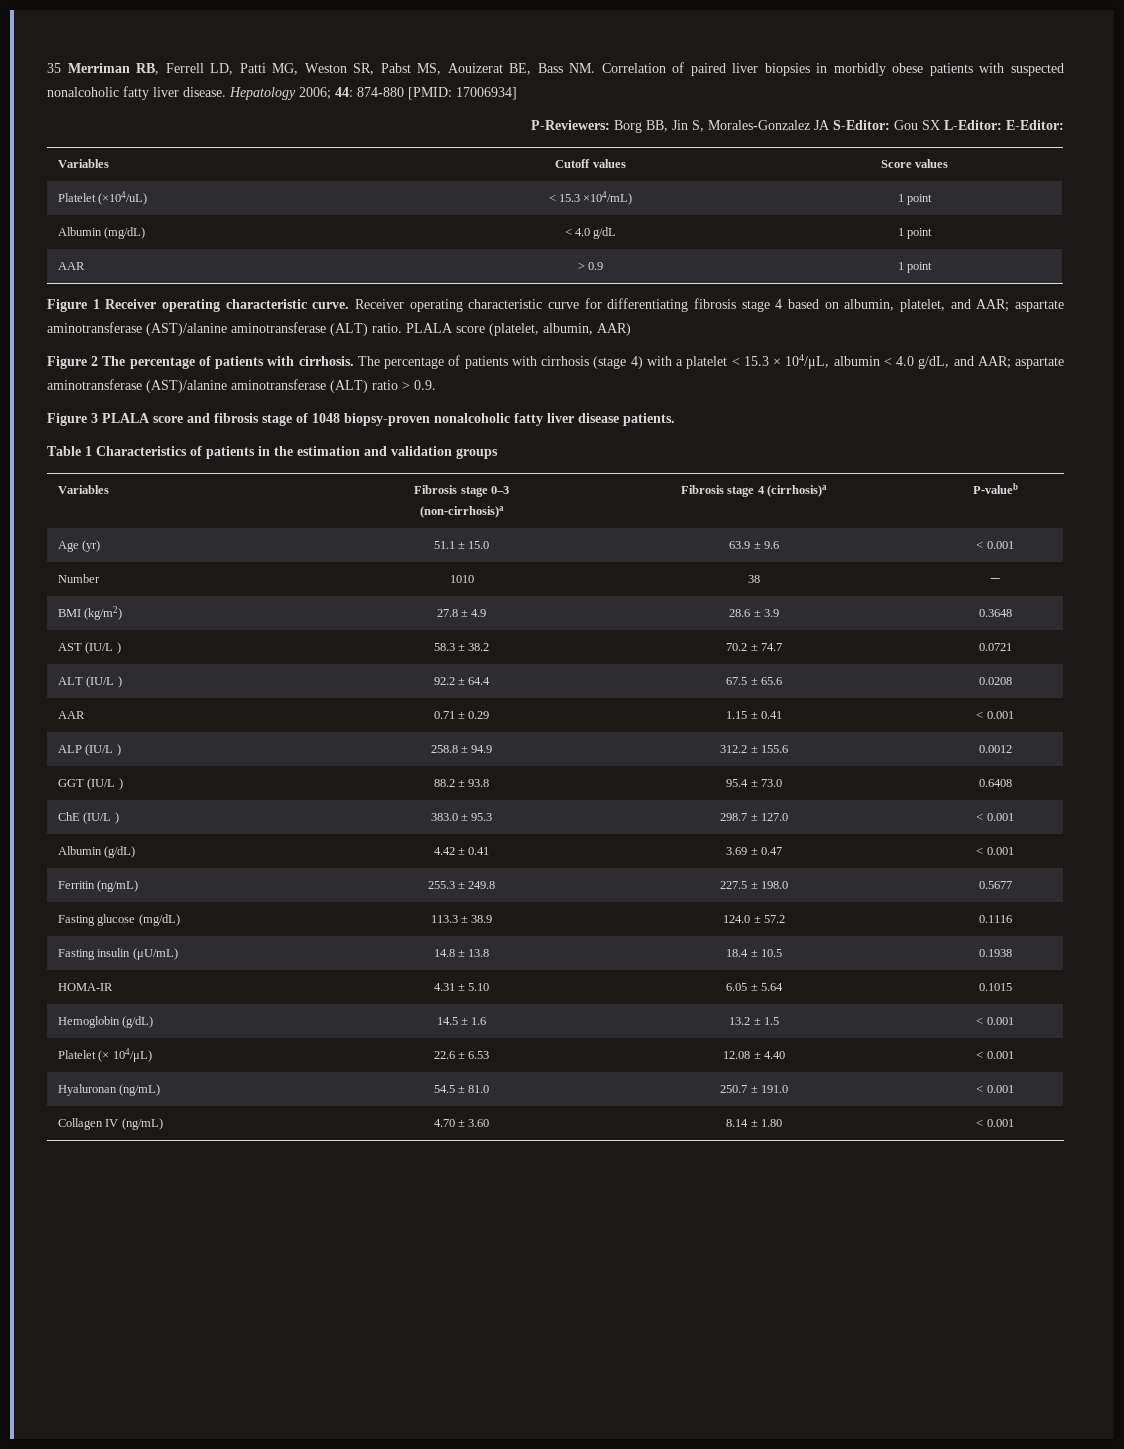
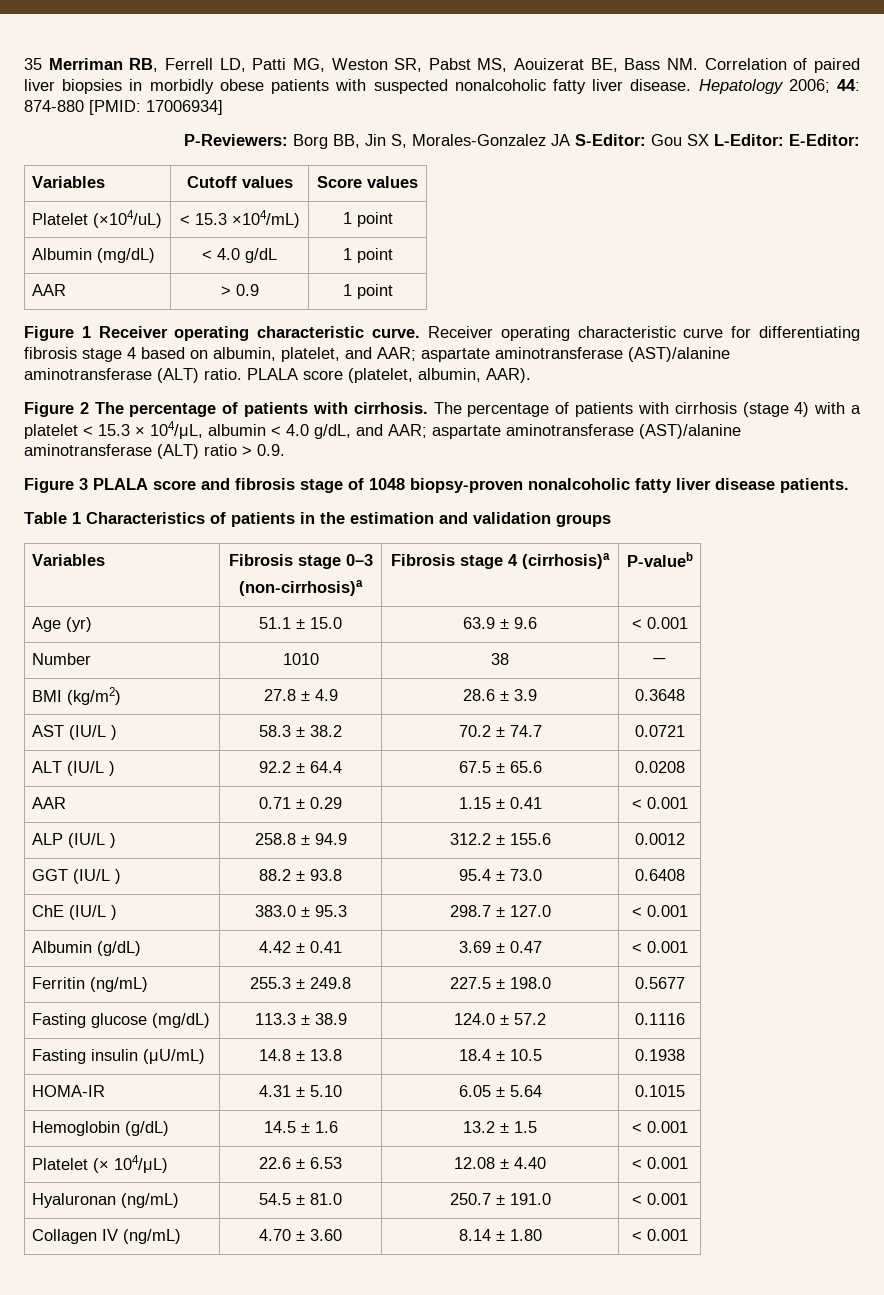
- PLALA score (platelet, albumin, AAR)
+ PLALA score (platelet, albumin, AAR).

